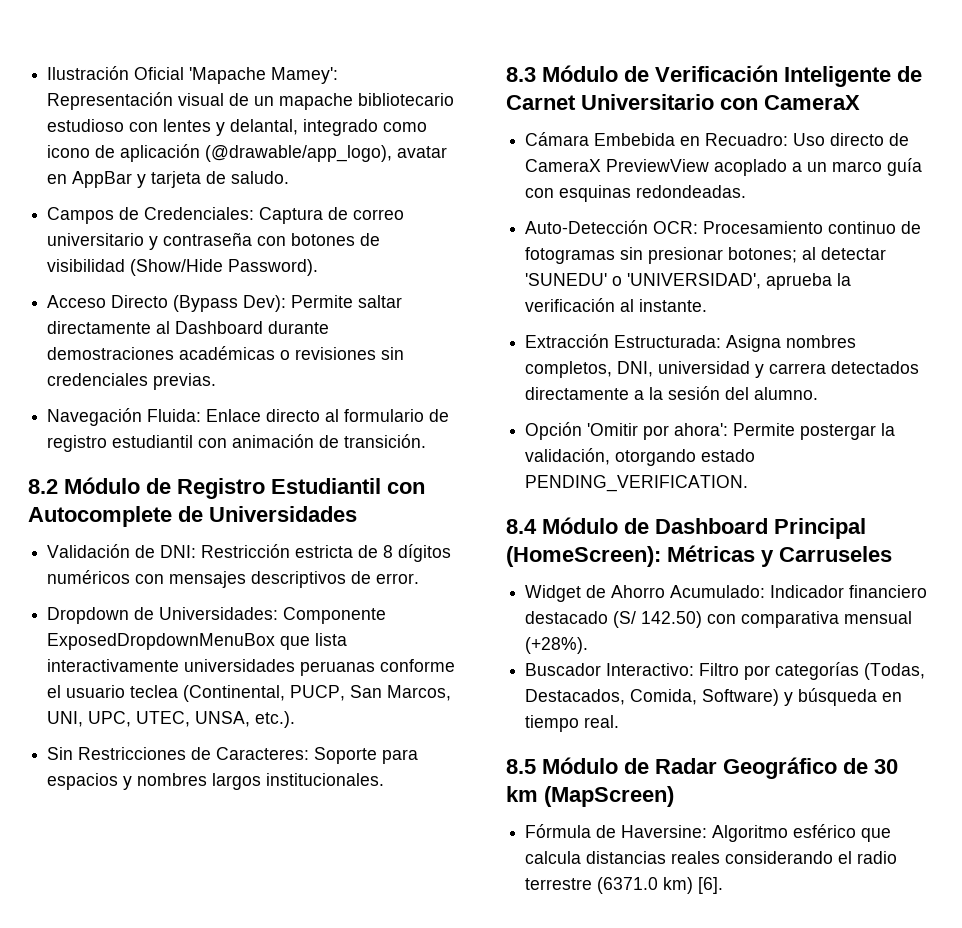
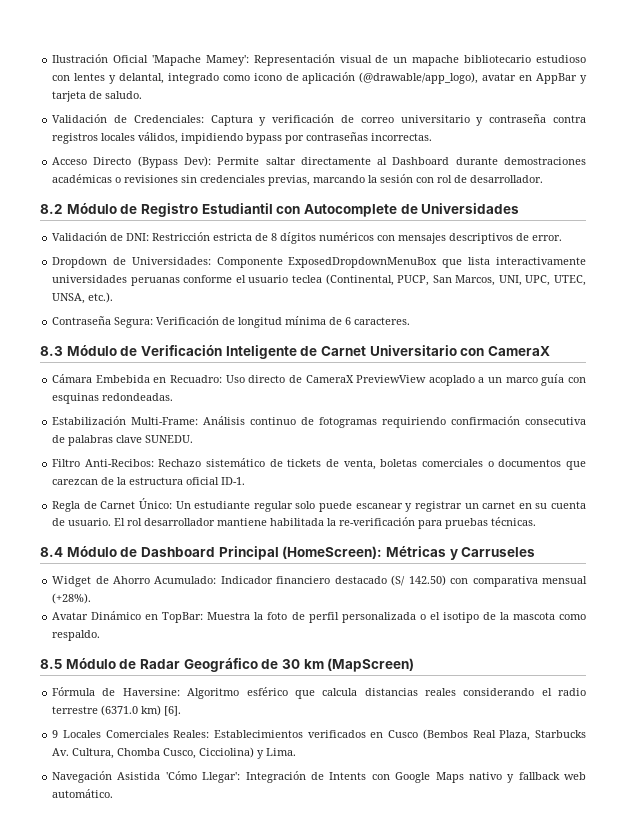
- Campos de Credenciales: Captura de correo universitario y contraseña con botones de visibilidad (Show/Hide Password).
+ Validación de Credenciales: Captura y verificación de correo universitario y contraseña contra registros locales válidos, impidiendo bypass por contraseñas incorrectas.
- Acceso Directo (Bypass Dev): Permite saltar directamente al Dashboard durante demostraciones académicas o revisiones sin credenciales previas.
- Navegación Fluida: Enlace directo al formulario de registro estudiantil con animación de transición.
+ Acceso Directo (Bypass Dev): Permite saltar directamente al Dashboard durante demostraciones académicas o revisiones sin credenciales previas, marcando la sesión con rol de desarrollador.
- Sin Restricciones de Caracteres: Soporte para espacios y nombres largos institucionales.
+ Contraseña Segura: Verificación de longitud mínima de 6 caracteres.
- Auto-Detección OCR: Procesamiento continuo de fotogramas sin presionar botones; al detectar 'SUNEDU' o 'UNIVERSIDAD', aprueba la verificación al instante.
- Extracción Estructurada: Asigna nombres completos, DNI, universidad y carrera detectados directamente a la sesión del alumno.
- Opción 'Omitir por ahora': Permite postergar la validación, otorgando estado PENDING_VERIFICATION.
+ Estabilización Multi-Frame: Análisis continuo de fotogramas requiriendo confirmación consecutiva de palabras clave SUNEDU.
+ Filtro Anti-Recibos: Rechazo sistemático de tickets de venta, boletas comerciales o documentos que carezcan de la estructura oficial ID-1.
+ Regla de Carnet Único: Un estudiante regular solo puede escanear y registrar un carnet en su cuenta de usuario. El rol desarrollador mantiene habilitada la re-verificación para pruebas técnicas.
- Buscador Interactivo: Filtro por categorías (Todas, Destacados, Comida, Software) y búsqueda en tiempo real.
+ Avatar Dinámico en TopBar: Muestra la foto de perfil personalizada o el isotipo de la mascota como respaldo.
+ 9 Locales Comerciales Reales: Establecimientos verificados en Cusco (Bembos Real Plaza, Starbucks Av. Cultura, Chomba Cusco, Cicciolina) y Lima.
+ Navegación Asistida 'Cómo Llegar': Integración de Intents con Google Maps nativo y fallback web automático.

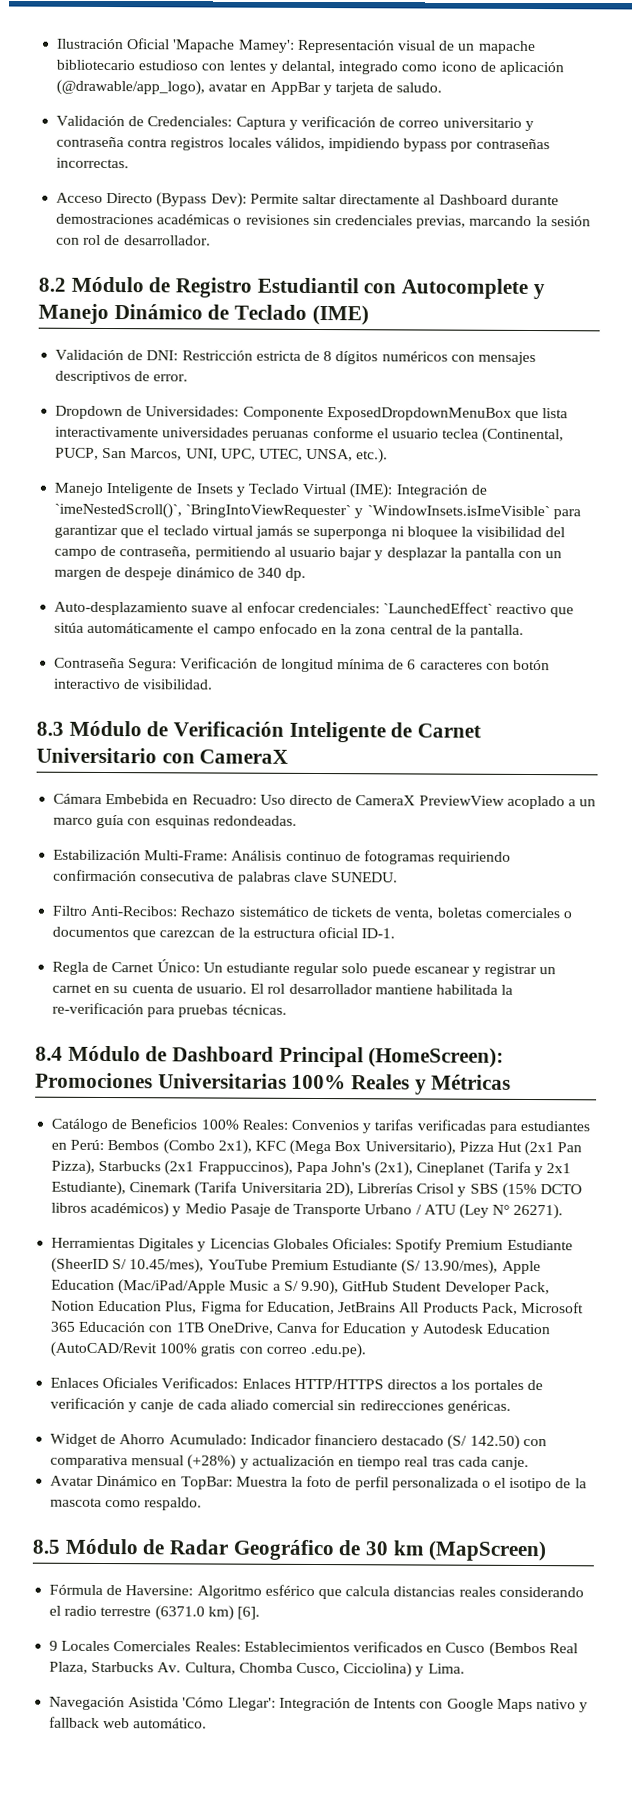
- 8.2 Módulo de Registro Estudiantil con Autocomplete de Universidades
+ 8.2 Módulo de Registro Estudiantil con Autocomplete y Manejo Dinámico de Teclado (IME)
+ Manejo Inteligente de Insets y Teclado Virtual (IME): Integración de `imeNestedScroll()`, `BringIntoViewRequester` y `WindowInsets.isImeVisible` para garantizar que el teclado virtual jamás se superponga ni bloquee la visibilidad del campo de contraseña, permitiendo al usuario bajar y desplazar la pantalla con un margen de despeje dinámico de 340 dp.
+ Auto-desplazamiento suave al enfocar credenciales: `LaunchedEffect` reactivo que sitúa automáticamente el campo enfocado en la zona central de la pantalla.
- Contraseña Segura: Verificación de longitud mínima de 6 caracteres.
+ Contraseña Segura: Verificación de longitud mínima de 6 caracteres con botón interactivo de visibilidad.
- 8.4 Módulo de Dashboard Principal (HomeScreen): Métricas y Carruseles
+ 8.4 Módulo de Dashboard Principal (HomeScreen): Promociones Universitarias 100% Reales y Métricas
+ Catálogo de Beneficios 100% Reales: Convenios y tarifas verificadas para estudiantes en Perú: Bembos (Combo 2x1), KFC (Mega Box Universitario), Pizza Hut (2x1 Pan Pizza), Starbucks (2x1 Frappuccinos), Papa John's (2x1), Cineplanet (Tarifa y 2x1 Estudiante), Cinemark (Tarifa Universitaria 2D), Librerías Crisol y SBS (15% DCTO libros académicos) y Medio Pasaje de Transporte Urbano / ATU (Ley N° 26271).
+ Herramientas Digitales y Licencias Globales Oficiales: Spotify Premium Estudiante (SheerID S/ 10.45/mes), YouTube Premium Estudiante (S/ 13.90/mes), Apple Education (Mac/iPad/Apple Music a S/ 9.90), GitHub Student Developer Pack, Notion Education Plus, Figma for Education, JetBrains All Products Pack, Microsoft 365 Educación con 1TB OneDrive, Canva for Education y Autodesk Education (AutoCAD/Revit 100% gratis con correo .edu.pe).
+ Enlaces Oficiales Verificados: Enlaces HTTP/HTTPS directos a los portales de verificación y canje de cada aliado comercial sin redirecciones genéricas.
- Widget de Ahorro Acumulado: Indicador financiero destacado (S/ 142.50) con comparativa mensual (+28%).
+ Widget de Ahorro Acumulado: Indicador financiero destacado (S/ 142.50) con comparativa mensual (+28%) y actualización en tiempo real tras cada canje.

